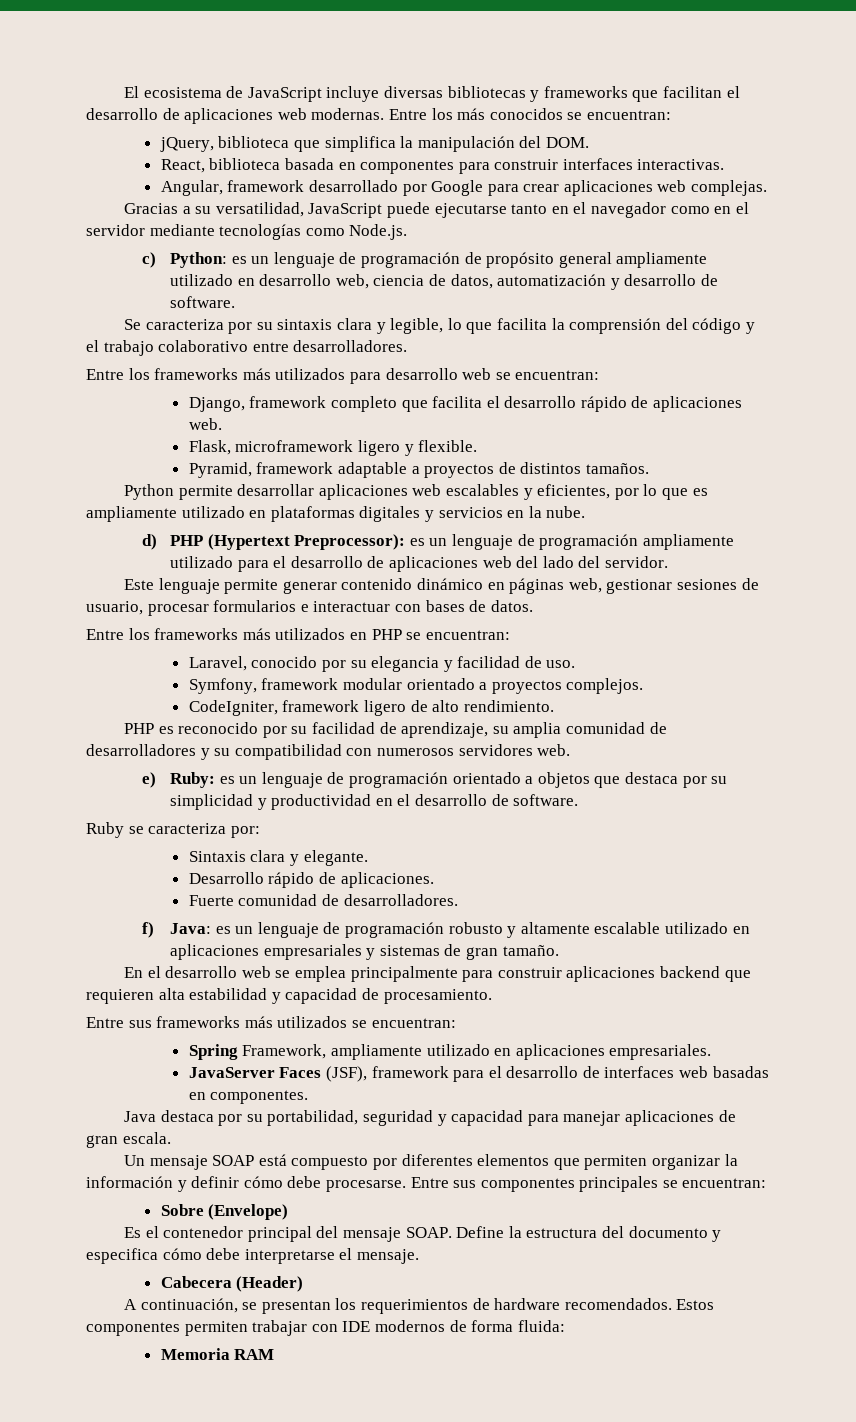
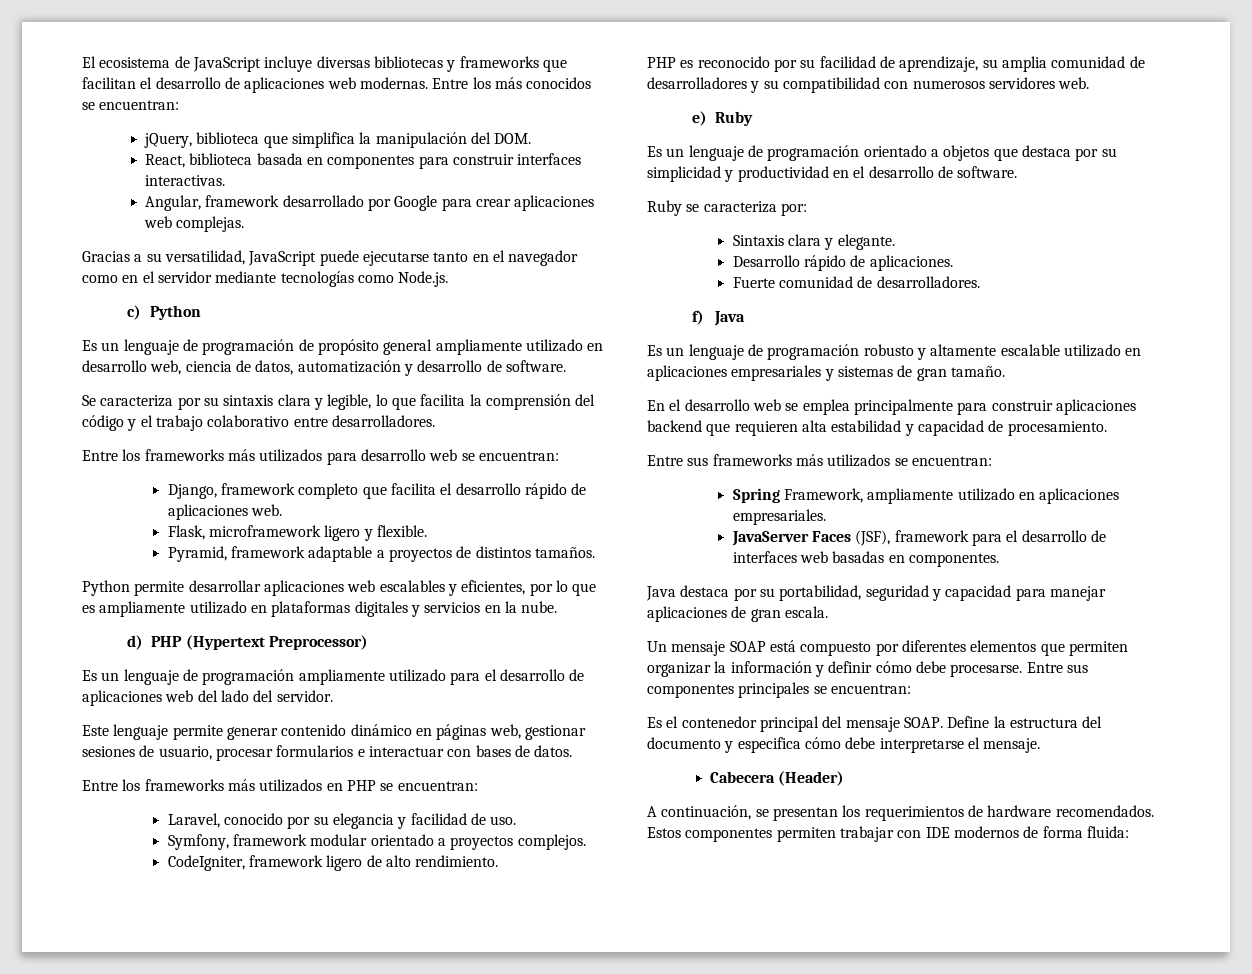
- c) Python: es un lenguaje de programación de propósito general ampliamente utilizado en desarrollo web, ciencia de datos, automatización y desarrollo de software.
+ c) Python
+ Es un lenguaje de programación de propósito general ampliamente utilizado en desarrollo web, ciencia de datos, automatización y desarrollo de software.
- d) PHP (Hypertext Preprocessor): es un lenguaje de programación ampliamente utilizado para el desarrollo de aplicaciones web del lado del servidor.
+ d) PHP (Hypertext Preprocessor)
+ Es un lenguaje de programación ampliamente utilizado para el desarrollo de aplicaciones web del lado del servidor.
- e) Ruby: es un lenguaje de programación orientado a objetos que destaca por su simplicidad y productividad en el desarrollo de software.
+ e) Ruby
+ Es un lenguaje de programación orientado a objetos que destaca por su simplicidad y productividad en el desarrollo de software.
- f) Java: es un lenguaje de programación robusto y altamente escalable utilizado en aplicaciones empresariales y sistemas de gran tamaño.
+ f) Java
+ Es un lenguaje de programación robusto y altamente escalable utilizado en aplicaciones empresariales y sistemas de gran tamaño.
- Sobre (Envelope)
- Memoria RAM

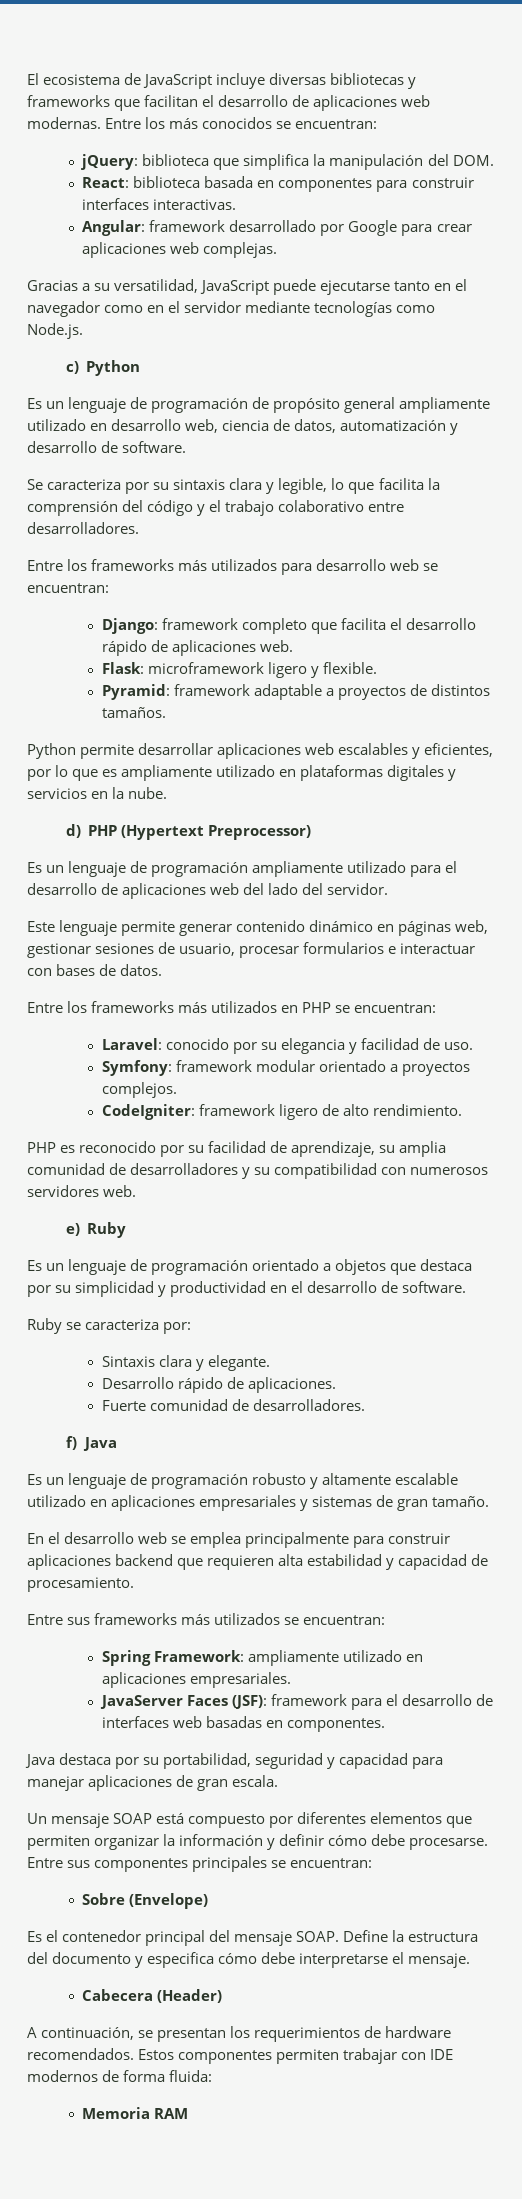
- jQuery, biblioteca que simplifica la manipulación del DOM.
+ jQuery: biblioteca que simplifica la manipulación del DOM.
- React, biblioteca basada en componentes para construir interfaces interactivas.
+ React: biblioteca basada en componentes para construir interfaces interactivas.
- Angular, framework desarrollado por Google para crear aplicaciones web complejas.
+ Angular: framework desarrollado por Google para crear aplicaciones web complejas.
- Django, framework completo que facilita el desarrollo rápido de aplicaciones web.
+ Django: framework completo que facilita el desarrollo rápido de aplicaciones web.
- Flask, microframework ligero y flexible.
+ Flask: microframework ligero y flexible.
- Pyramid, framework adaptable a proyectos de distintos tamaños.
+ Pyramid: framework adaptable a proyectos de distintos tamaños.
- Laravel, conocido por su elegancia y facilidad de uso.
+ Laravel: conocido por su elegancia y facilidad de uso.
- Symfony, framework modular orientado a proyectos complejos.
+ Symfony: framework modular orientado a proyectos complejos.
- CodeIgniter, framework ligero de alto rendimiento.
+ CodeIgniter: framework ligero de alto rendimiento.
- Spring Framework, ampliamente utilizado en aplicaciones empresariales.
+ Spring Framework: ampliamente utilizado en aplicaciones empresariales.
- JavaServer Faces (JSF), framework para el desarrollo de interfaces web basadas en componentes.
+ JavaServer Faces (JSF): framework para el desarrollo de interfaces web basadas en componentes.
+ Sobre (Envelope)
+ Memoria RAM

